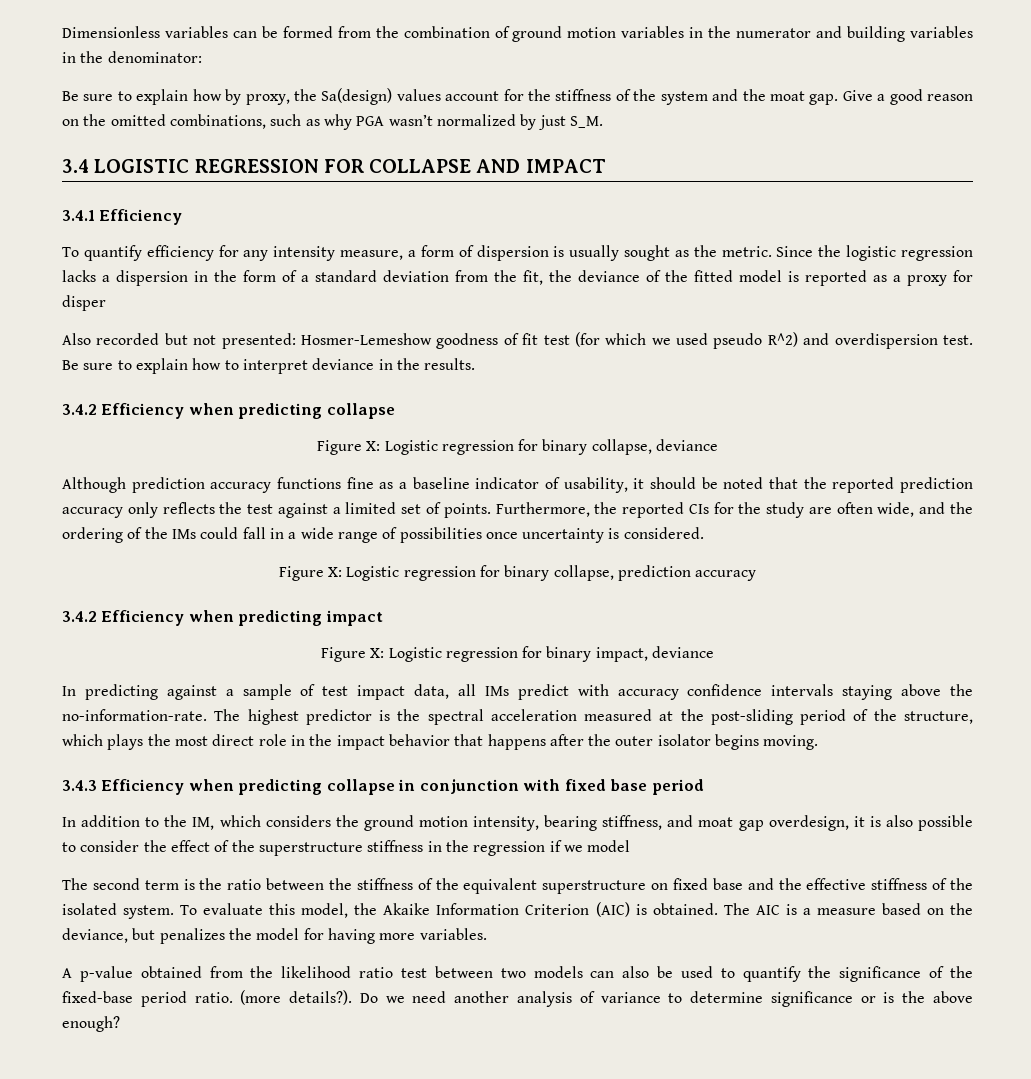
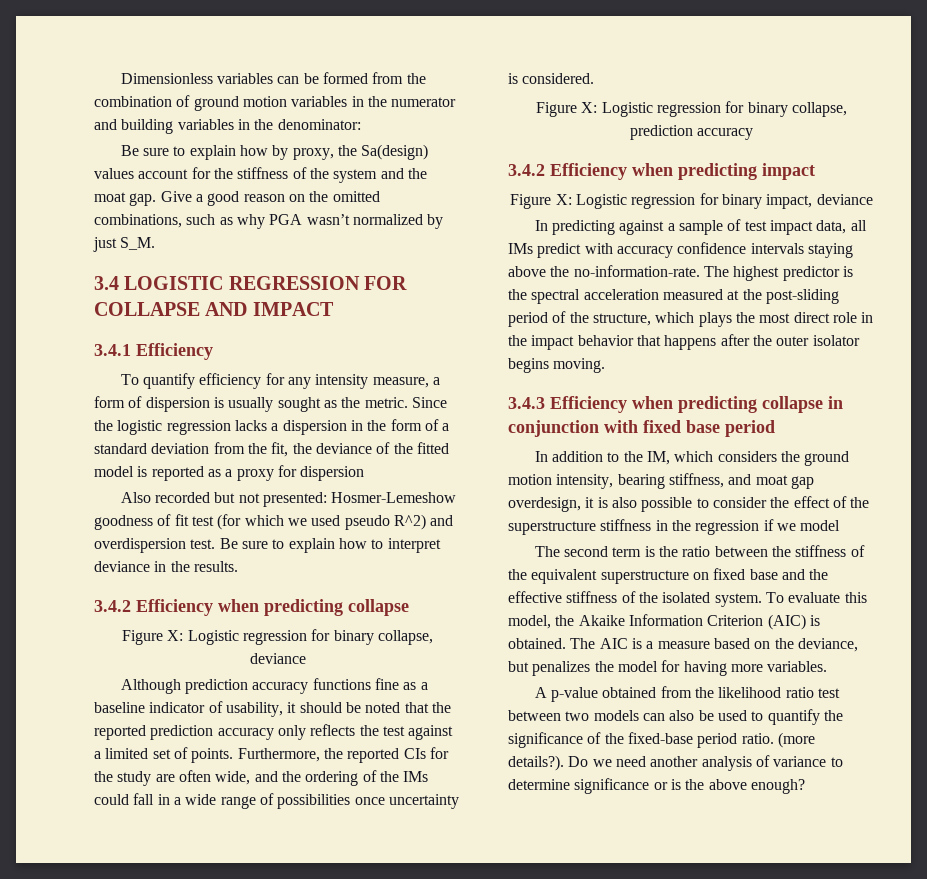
- Since the logistic regression lacks a dispersion in the form of a standard deviation from the fit, the deviance of the fitted model is reported as a proxy for disper
+ Since the logistic regression lacks a dispersion in the form of a standard deviation from the fit, the deviance of the fitted model is reported as a proxy for dispersion

